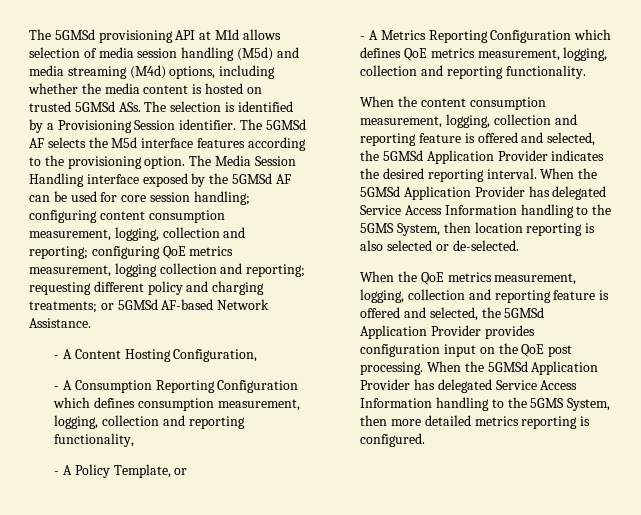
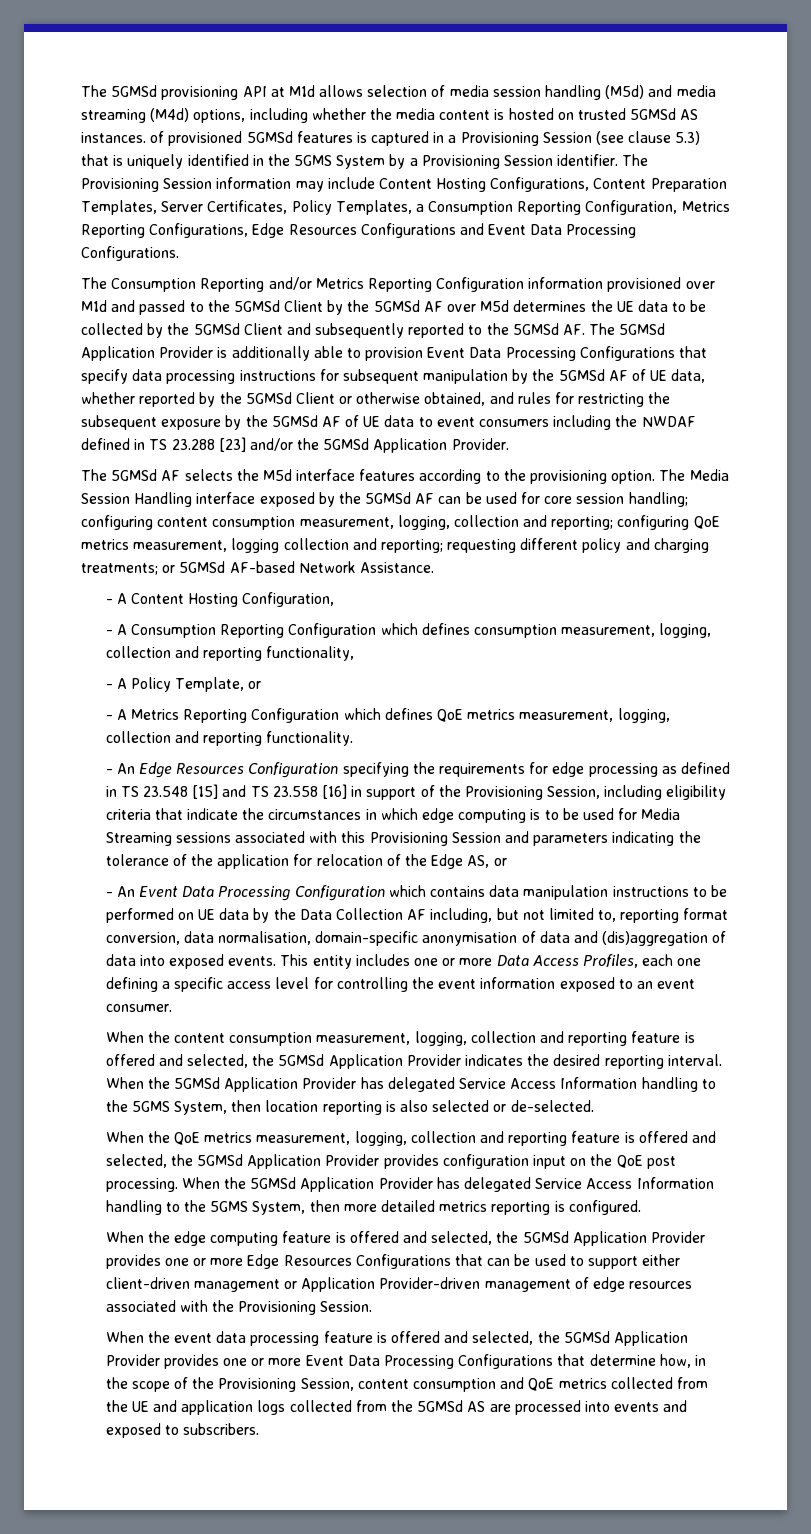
- The 5GMSd provisioning API at M1d allows selection of media session handling (M5d) and media streaming (M4d) options, including whether the media content is hosted on trusted 5GMSd ASs. The selection is identified by a Provisioning Session identifier.
+ The 5GMSd provisioning API at M1d allows selection of media session handling (M5d) and media streaming (M4d) options, including whether the media content is hosted on trusted 5GMSd AS instances. of provisioned 5GMSd features is captured in a Provisioning Session (see clause 5.3) that is uniquely identified in the 5GMS System by a Provisioning Session identifier.
+ The Provisioning Session information may include Content Hosting Configurations, Content Preparation Templates, Server Certificates, Policy Templates, a Consumption Reporting Configuration, Metrics Reporting Configurations, Edge Resources Configurations and Event Data Processing Configurations.
+ The Consumption Reporting and/or Metrics Reporting Configuration information provisioned over M1d and passed to the 5GMSd Client by the 5GMSd AF over M5d determines the UE data to be collected by the 5GMSd Client and subsequently reported to the 5GMSd AF. The 5GMSd Application Provider is additionally able to provision Event Data Processing Configurations that specify data processing instructions for subsequent manipulation by the 5GMSd AF of UE data, whether reported by the 5GMSd Client or otherwise obtained, and rules for restricting the subsequent exposure by the 5GMSd AF of UE data to event consumers including the NWDAF defined in TS 23.288 [23] and/or the 5GMSd Application Provider.
+ - An Edge Resources Configuration specifying the requirements for edge processing as defined in TS 23.548 [15] and TS 23.558 [16] in support of the Provisioning Session, including eligibility criteria that indicate the circumstances in which edge computing is to be used for Media Streaming sessions associated with this Provisioning Session and parameters indicating the tolerance of the application for relocation of the Edge AS, or
+ - An Event Data Processing Configuration which contains data manipulation instructions to be performed on UE data by the Data Collection AF including, but not limited to, reporting format conversion, data normalisation, domain-specific anonymisation of data and (dis)aggregation of data into exposed events. This entity includes one or more Data Access Profiles, each one defining a specific access level for controlling the event information exposed to an event consumer.
+ When the edge computing feature is offered and selected, the 5GMSd Application Provider provides one or more Edge Resources Configurations that can be used to support either client-driven management or Application Provider-driven management of edge resources associated with the Provisioning Session.
+ When the event data processing feature is offered and selected, the 5GMSd Application Provider provides one or more Event Data Processing Configurations that determine how, in the scope of the Provisioning Session, content consumption and QoE metrics collected from the UE and application logs collected from the 5GMSd AS are processed into events and exposed to subscribers.

